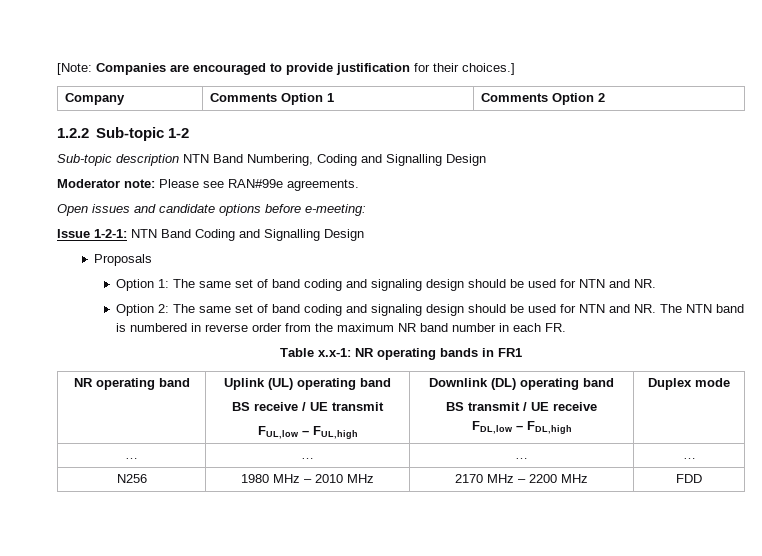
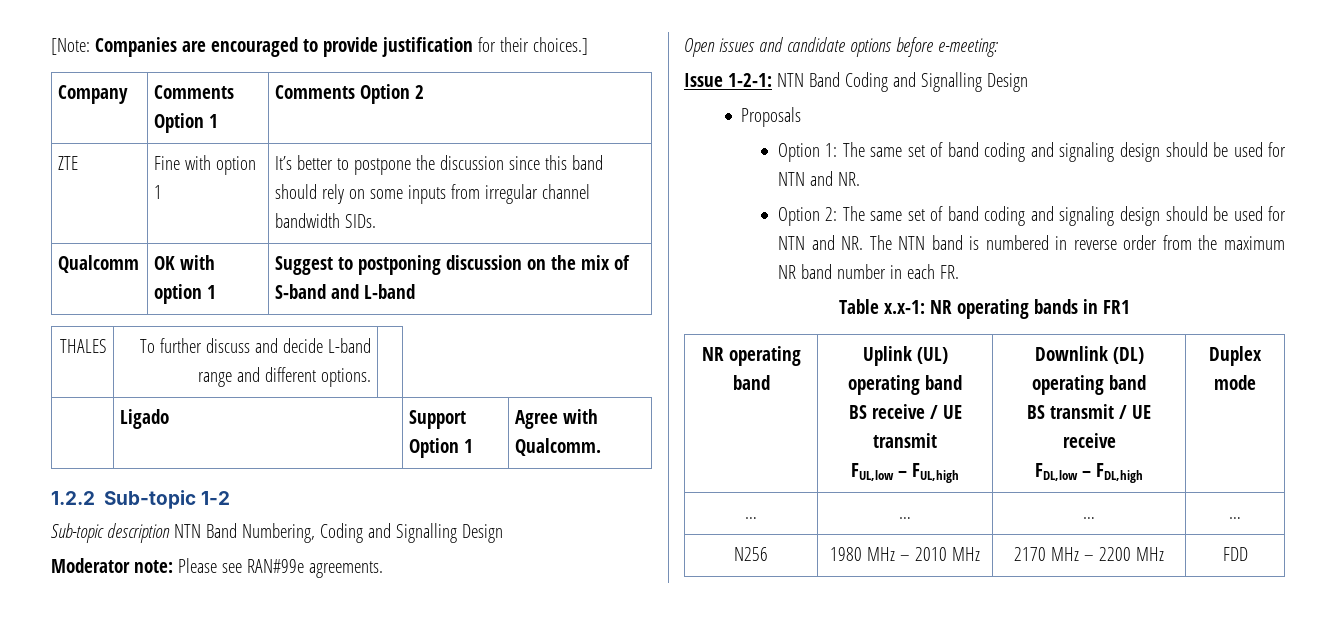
+ ZTE | Fine with option 1 | It’s better to postpone the discussion since this band should rely on some inputs from irregular channel bandwidth SIDs.
+ Qualcomm | OK with option 1 | Suggest to postponing discussion on the mix of S-band and L-band
+ THALES | To further discuss and decide L-band range and different options. |
+ | Ligado | Support Option 1 | Agree with Qualcomm.

